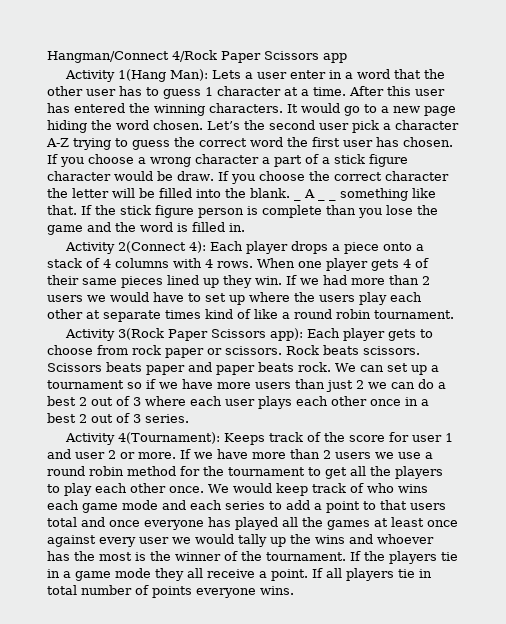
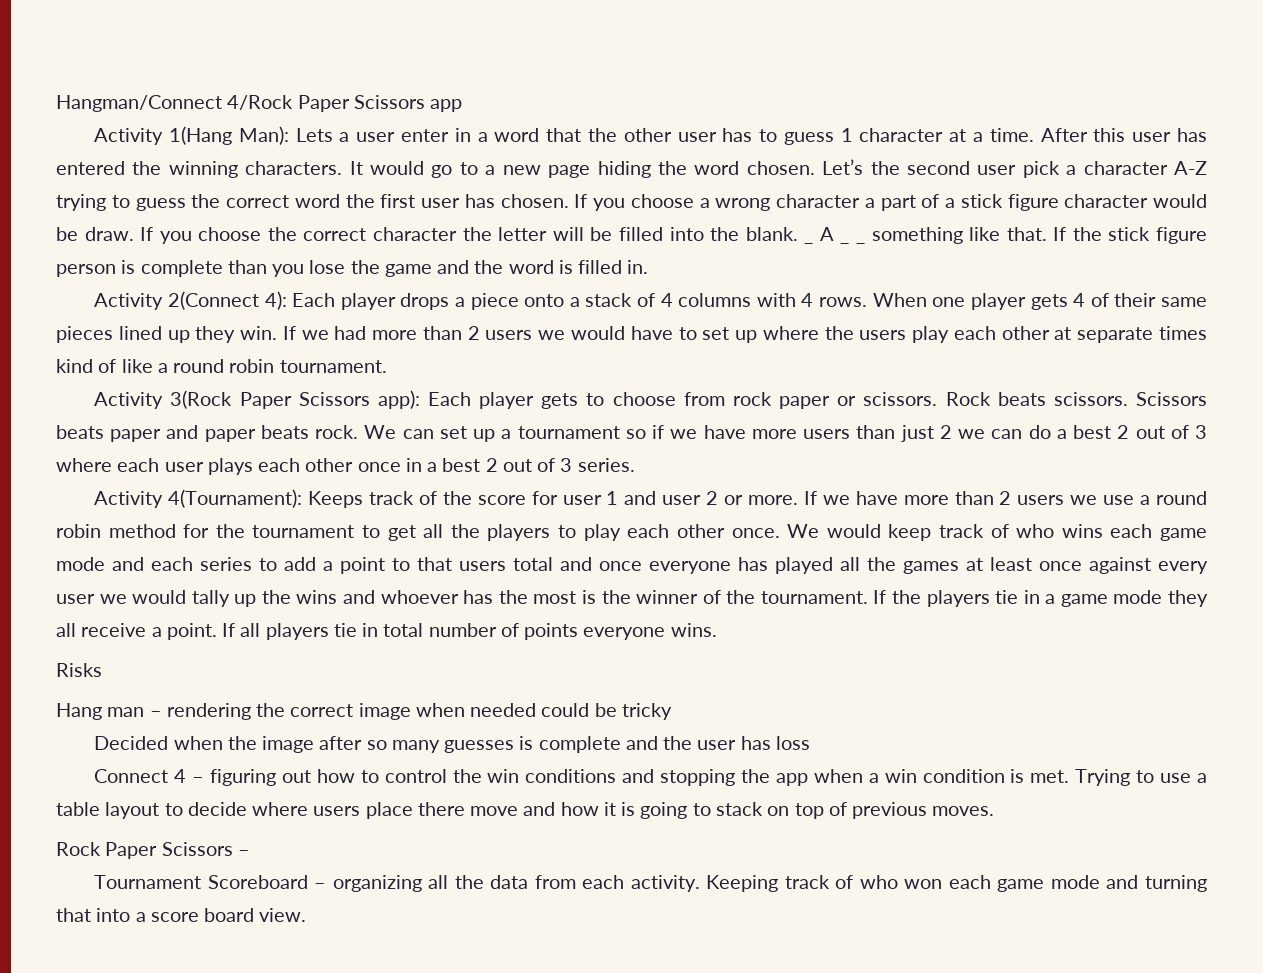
+ Risks
+ Hang man – rendering the correct image when needed could be tricky
+ Decided when the image after so many guesses is complete and the user has loss
+ Connect 4 – figuring out how to control the win conditions and stopping the app when a win condition is met. Trying to use a table layout to decide where users place there move and how it is going to stack on top of previous moves.
+ Rock Paper Scissors –
+ Tournament Scoreboard – organizing all the data from each activity. Keeping track of who won each game mode and turning that into a score board view.

